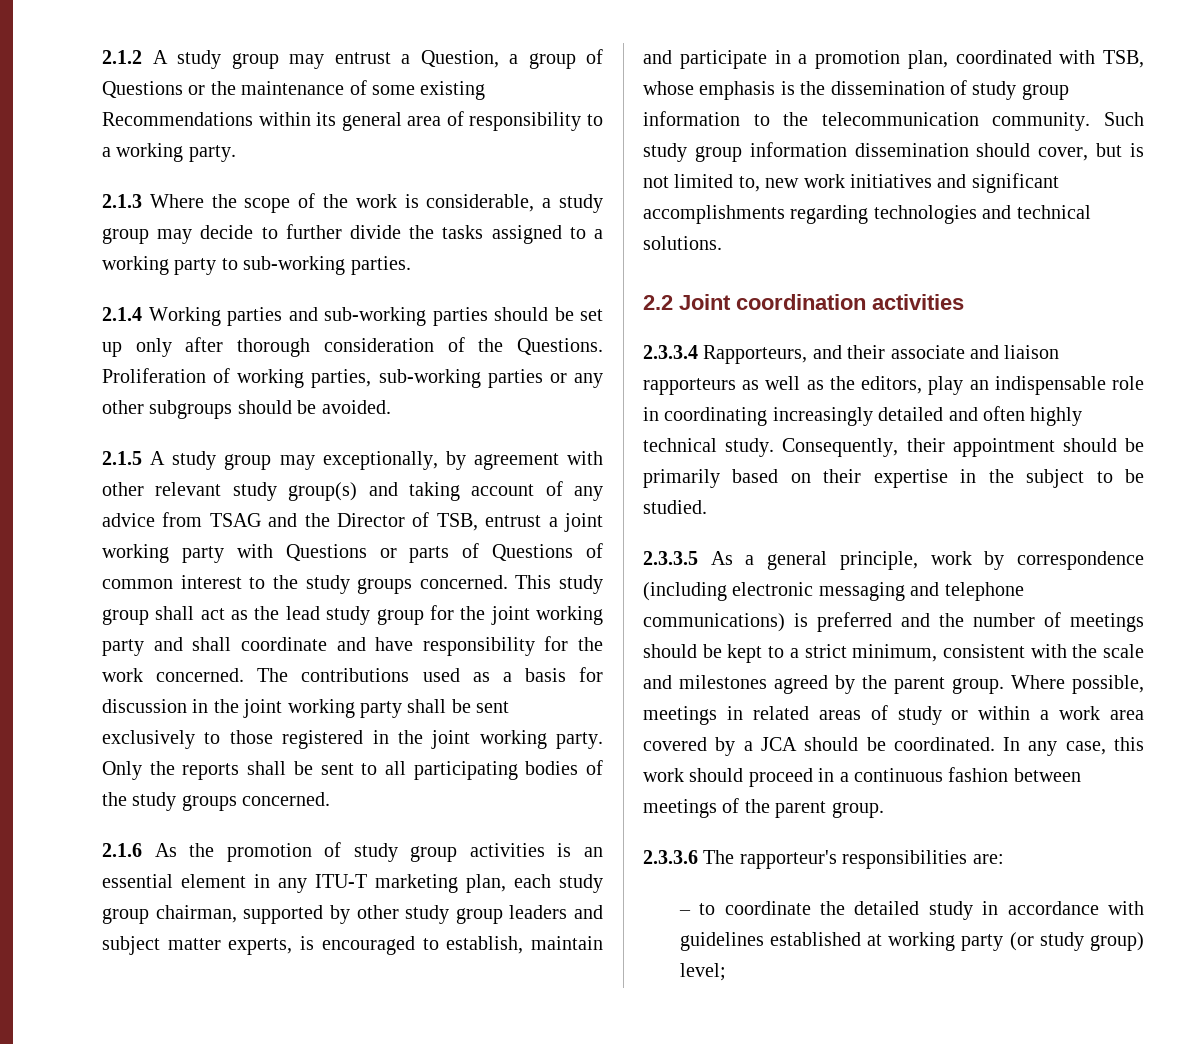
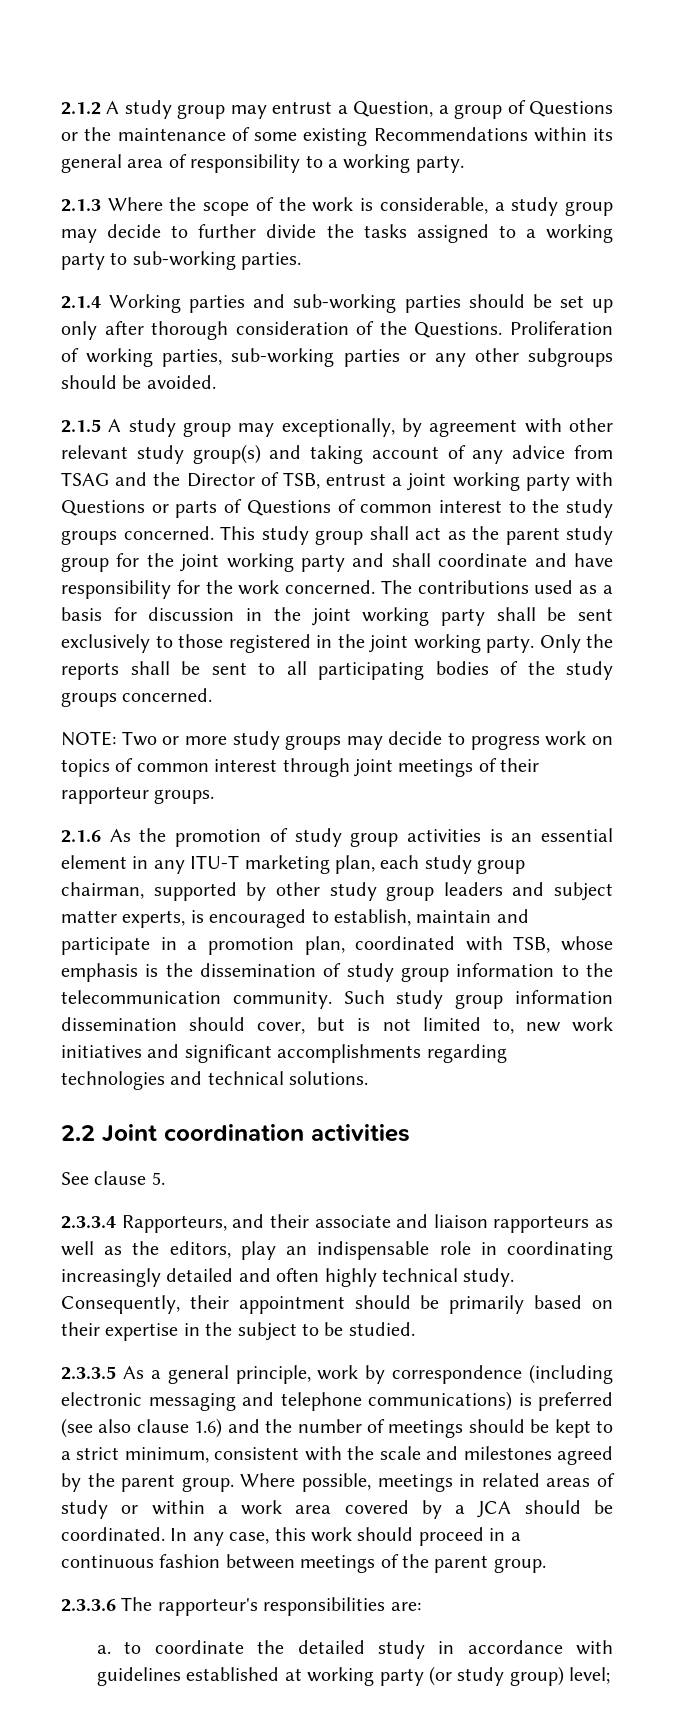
- This study group shall act as the lead study group for the joint working party and shall coordinate and have responsibility for the work concerned.
+ This study group shall act as the parent study group for the joint working party and shall coordinate and have responsibility for the work concerned.
+ NOTE: Two or more study groups may decide to progress work on topics of common interest through joint meetings of their rapporteur groups.
+ See clause 5.
- 2.3.3.5 As a general principle, work by correspondence (including electronic messaging and telephone communications) is preferred and the number of meetings should be kept to a strict minimum, consistent with the scale and milestones agreed by the parent group.
+ 2.3.3.5 As a general principle, work by correspondence (including electronic messaging and telephone communications) is preferred (see also clause 1.6) and the number of meetings should be kept to a strict minimum, consistent with the scale and milestones agreed by the parent group.
- – to coordinate the detailed study in accordance with guidelines established at working party (or study group) level;
+ a. to coordinate the detailed study in accordance with guidelines established at working party (or study group) level;

